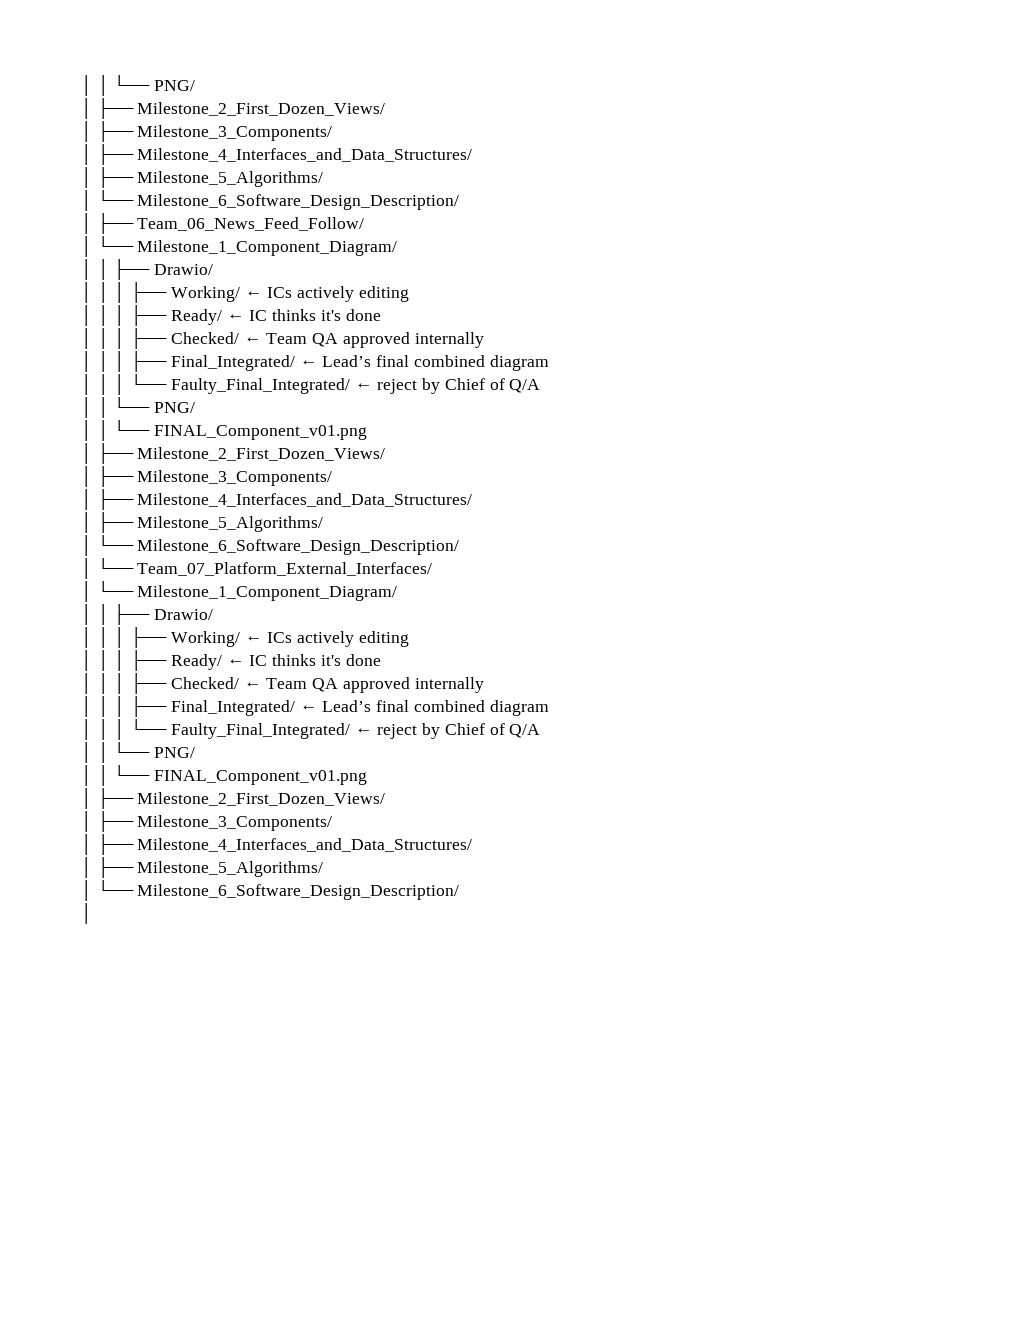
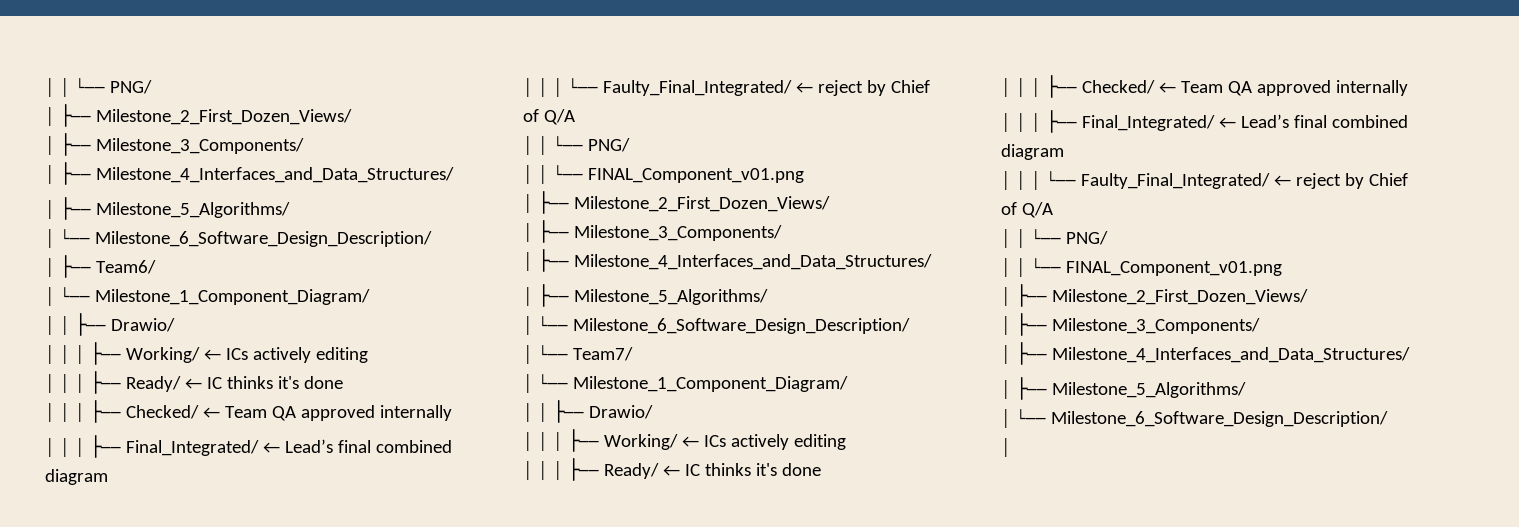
- │ ├── Team_06_News_Feed_Follow/
+ │ ├── Team6/
- │ └── Team_07_Platform_External_Interfaces/
+ │ └── Team7/

